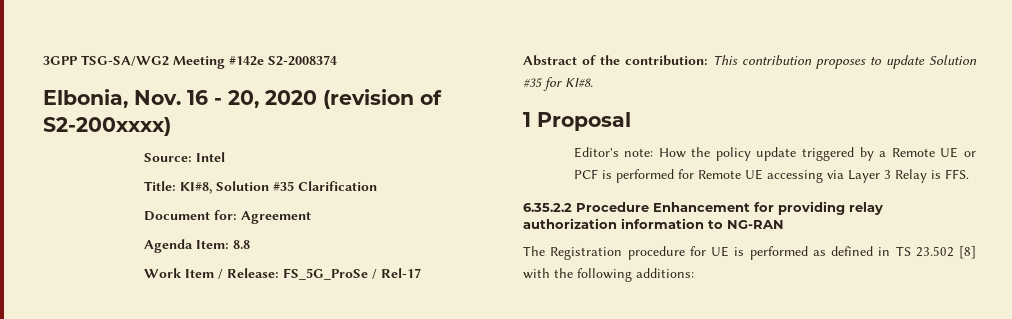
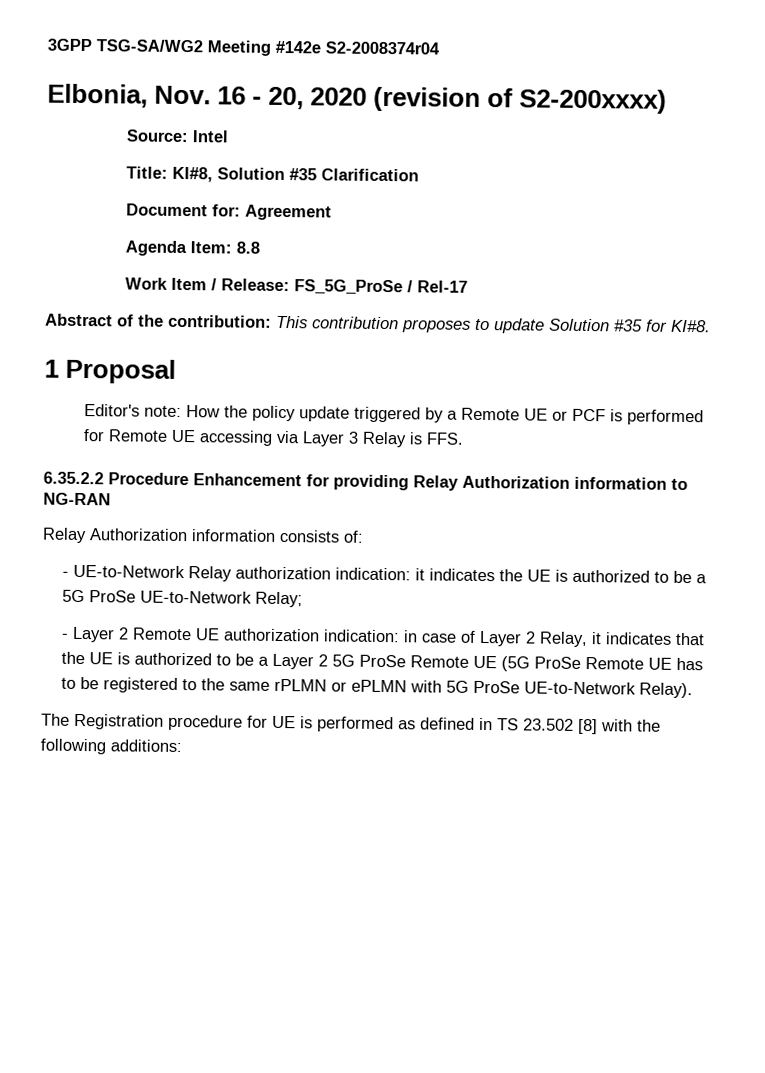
- 3GPP TSG-SA/WG2 Meeting #142e S2-2008374
+ 3GPP TSG-SA/WG2 Meeting #142e S2-2008374r04
- 6.35.2.2 Procedure Enhancement for providing relay authorization information to NG-RAN
+ 6.35.2.2 Procedure Enhancement for providing Relay Authorization information to NG-RAN
+ Relay Authorization information consists of:
+ - UE-to-Network Relay authorization indication: it indicates the UE is authorized to be a 5G ProSe UE-to-Network Relay;
+ - Layer 2 Remote UE authorization indication: in case of Layer 2 Relay, it indicates that the UE is authorized to be a Layer 2 5G ProSe Remote UE (5G ProSe Remote UE has to be registered to the same rPLMN or ePLMN with 5G ProSe UE-to-Network Relay).

